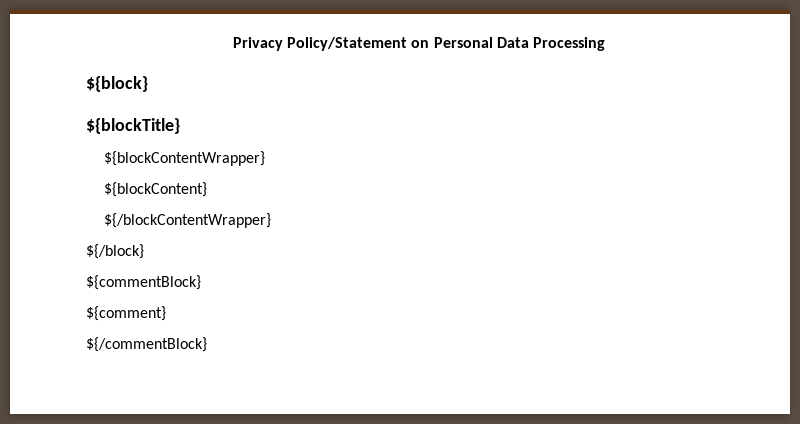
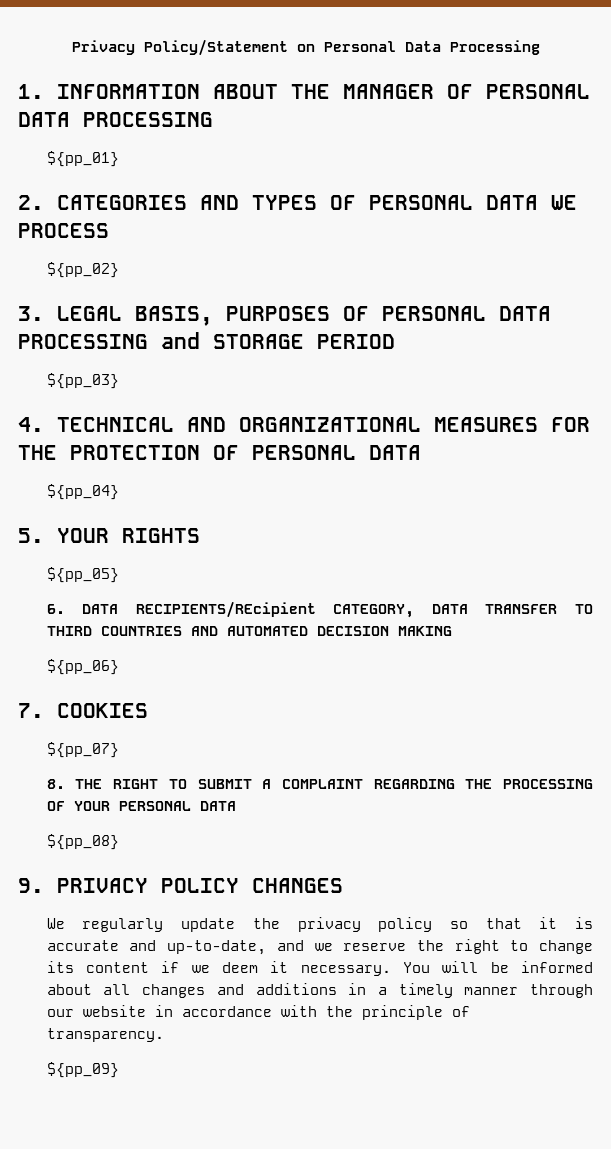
- ${block}
- ${blockTitle}
- ${blockContentWrapper}
- ${blockContent}
- ${/blockContentWrapper}
- ${/block}
- ${commentBlock}
- ${comment}
- ${/commentBlock}
+ 1. INFORMATION ABOUT THE MANAGER OF PERSONAL DATA PROCESSING
+ ${pp_01}
+ 2. CATEGORIES AND TYPES OF PERSONAL DATA WE PROCESS
+ ${pp_02}
+ 3. LEGAL BASIS, PURPOSES OF PERSONAL DATA PROCESSING and STORAGE PERIOD
+ ${pp_03}
+ 4. TECHNICAL AND ORGANIZATIONAL MEASURES FOR THE PROTECTION OF PERSONAL DATA
+ ${pp_04}
+ 5. YOUR RIGHTS
+ ${pp_05}
+ 6. DATA RECIPIENTS/REcipient CATEGORY, DATA TRANSFER TO THIRD COUNTRIES AND AUTOMATED DECISION MAKING
+ ${pp_06}
+ 7. COOKIES
+ ${pp_07}
+ 8. THE RIGHT TO SUBMIT A COMPLAINT REGARDING THE PROCESSING OF YOUR PERSONAL DATA
+ ${pp_08}
+ 9. PRIVACY POLICY CHANGES
+ We regularly update the privacy policy so that it is accurate and up-to-date, and we reserve the right to change its content if we deem it necessary. You will be informed about all changes and additions in a timely manner through our website in accordance with the principle of transparency.
+ ${pp_09}

